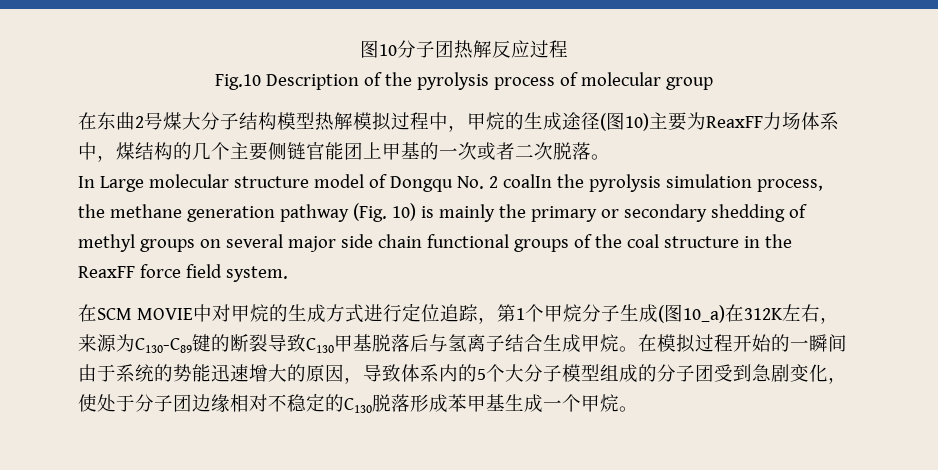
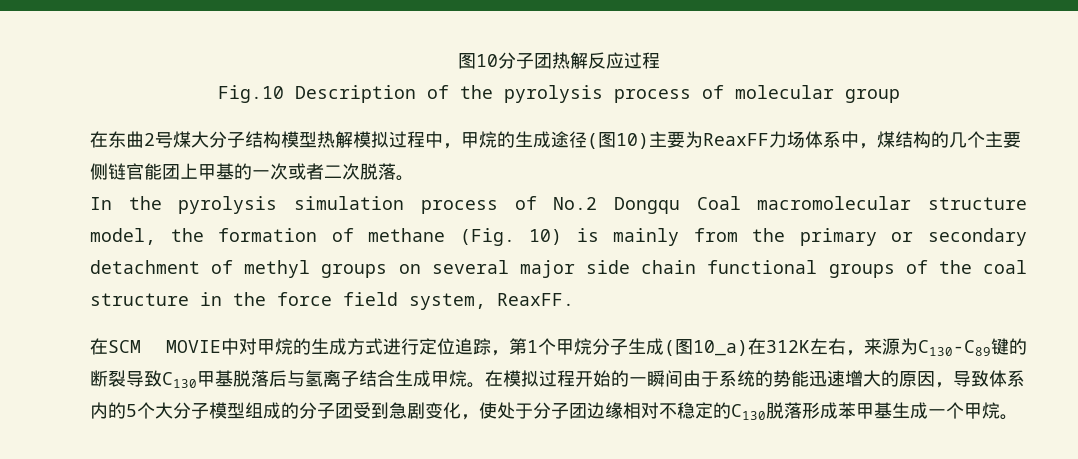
- In Large molecular structure model of Dongqu No. 2 coalIn the pyrolysis simulation process, the methane generation pathway (Fig. 10) is mainly the primary or secondary shedding of methyl groups on several major side chain functional groups of the coal structure in the ReaxFF force field system.
+ In the pyrolysis simulation process of No.2 Dongqu Coal macromolecular structure model, the formation of methane (Fig. 10) is mainly from the primary or secondary detachment of methyl groups on several major side chain functional groups of the coal structure in the force field system, ReaxFF.

